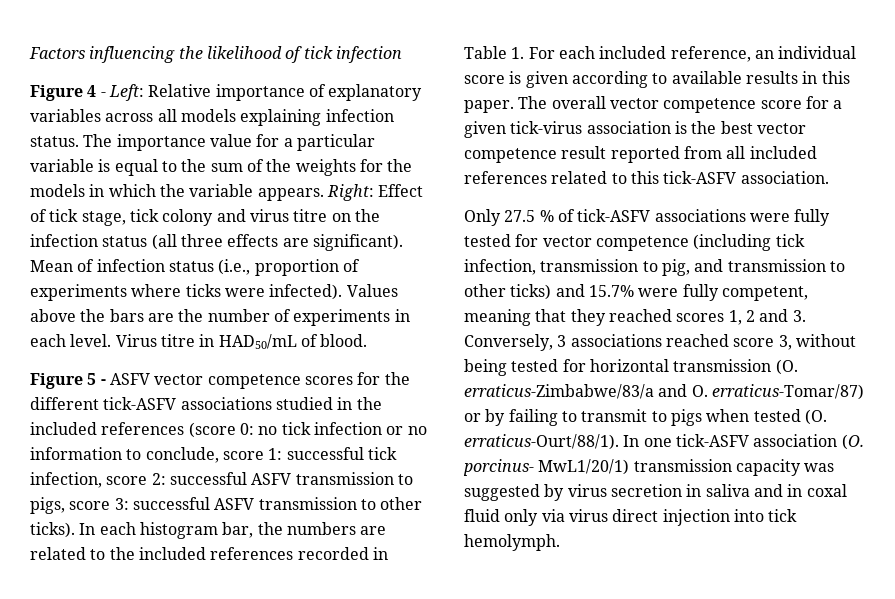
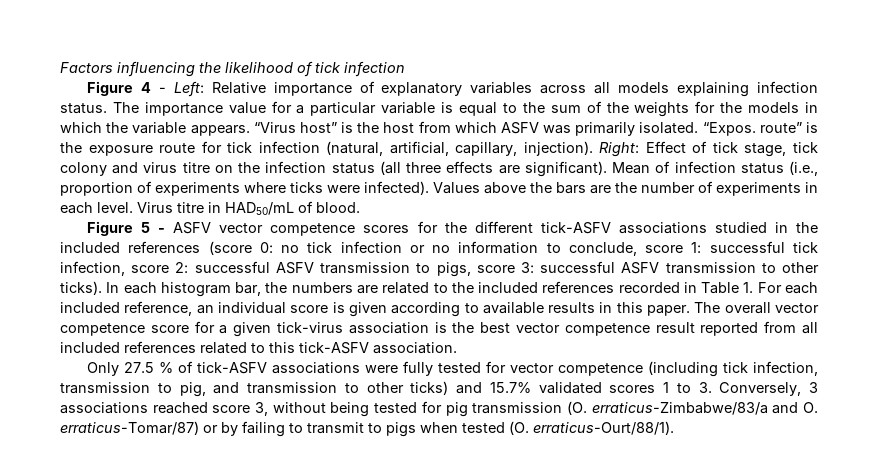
+ “Virus host” is the host from which ASFV was primarily isolated. “Expos. route” is the exposure route for tick infection (natural, artificial, capillary, injection).
- Only 27.5 % of tick-ASFV associations were fully tested for vector competence (including tick infection, transmission to pig, and transmission to other ticks) and 15.7% were fully competent, meaning that they reached scores 1, 2 and 3. Conversely, 3 associations reached score 3, without being tested for horizontal transmission (O. erraticus-Zimbabwe/83/a and O. erraticus-Tomar/87) or by failing to transmit to pigs when tested (O. erraticus-Ourt/88/1). In one tick-ASFV association (O. porcinus- MwL1/20/1) transmission capacity was suggested by virus secretion in saliva and in coxal fluid only via virus direct injection into tick hemolymph.
+ Only 27.5 % of tick-ASFV associations were fully tested for vector competence (including tick infection, transmission to pig, and transmission to other ticks) and 15.7% validated scores 1 to 3. Conversely, 3 associations reached score 3, without being tested for pig transmission (O. erraticus-Zimbabwe/83/a and O. erraticus-Tomar/87) or by failing to transmit to pigs when tested (O. erraticus-Ourt/88/1).

